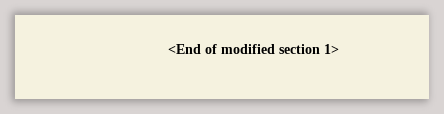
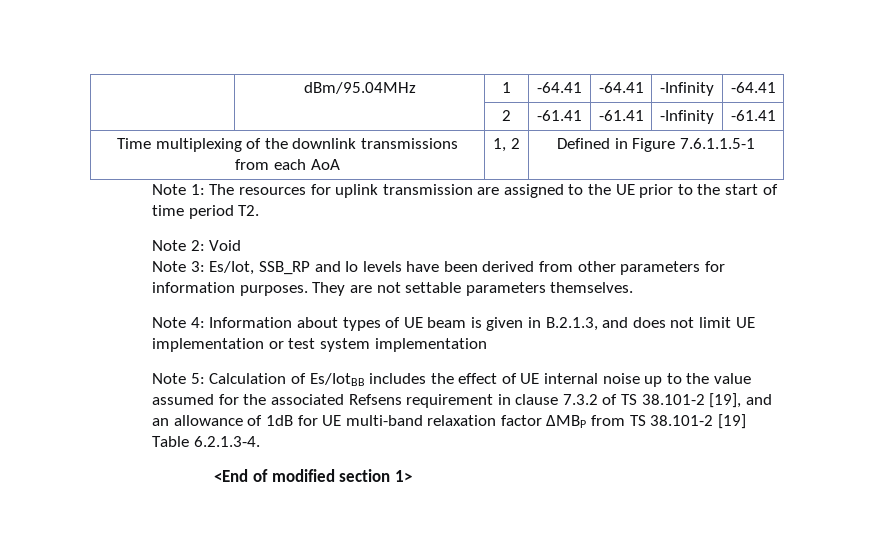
+ | dBm/95.04MHz | 1 | -64.41 | -64.41 | -Infinity | -64.41
+ | | 2 | -61.41 | -61.41 | -Infinity | -61.41
+ Time multiplexing of the downlink transmissions from each AoA | 1, 2 | Defined in Figure 7.6.1.1.5-1
+ Note 1: The resources for uplink transmission are assigned to the UE prior to the start of time period T2.
+ Note 2: Void
+ Note 3: Es/Iot, SSB_RP and Io levels have been derived from other parameters for information purposes. They are not settable parameters themselves.
+ Note 4: Information about types of UE beam is given in B.2.1.3, and does not limit UE implementation or test system implementation
+ Note 5: Calculation of Es/IotBB includes the effect of UE internal noise up to the value assumed for the associated Refsens requirement in clause 7.3.2 of TS 38.101-2 [19], and an allowance of 1dB for UE multi-band relaxation factor ΔMBP from TS 38.101-2 [19] Table 6.2.1.3-4.

